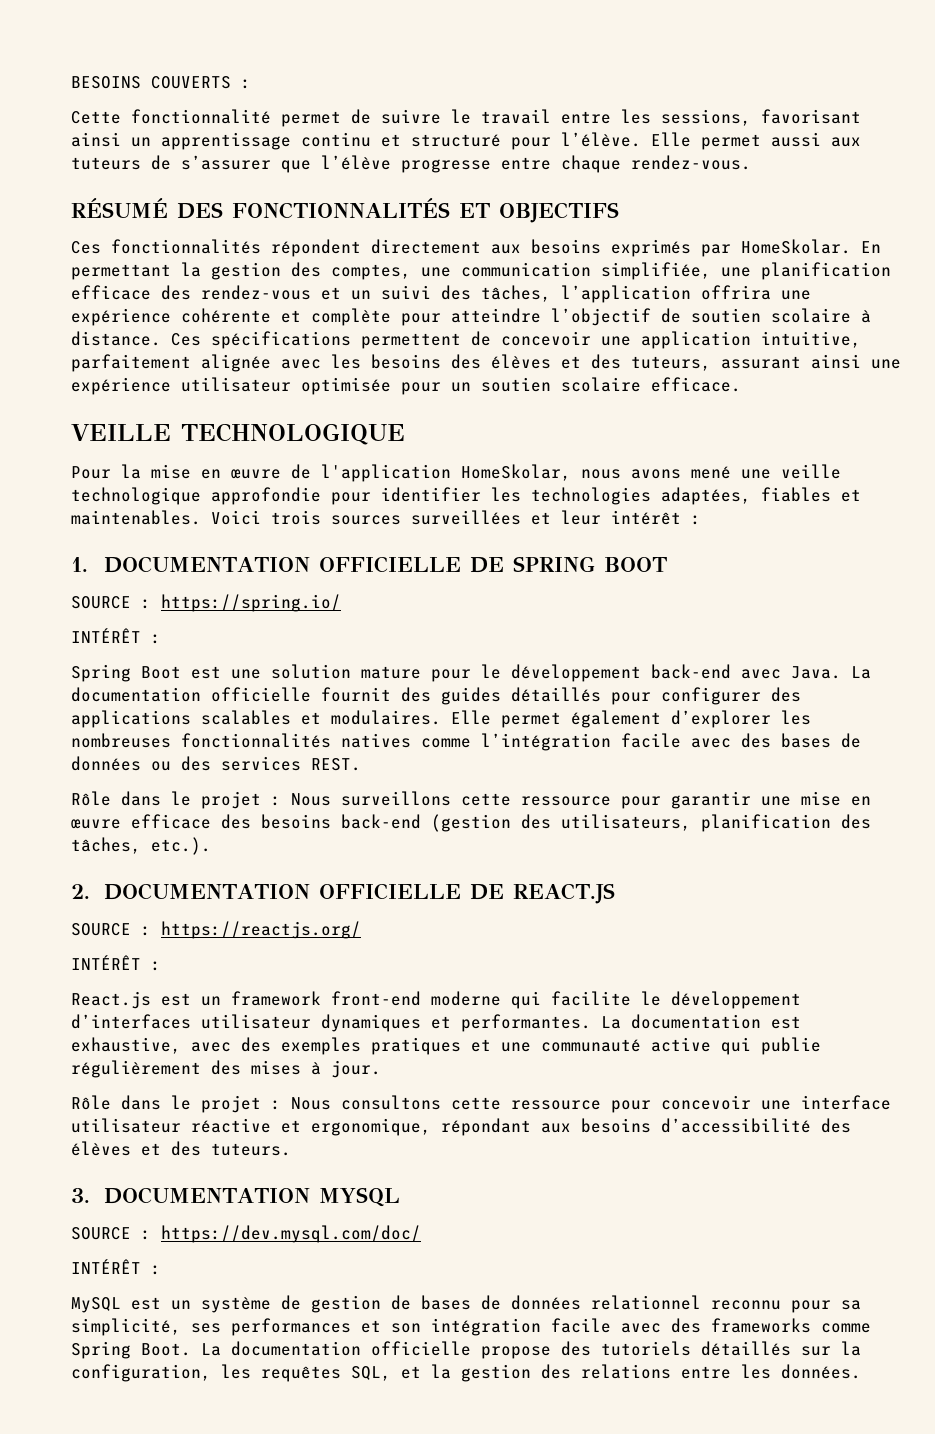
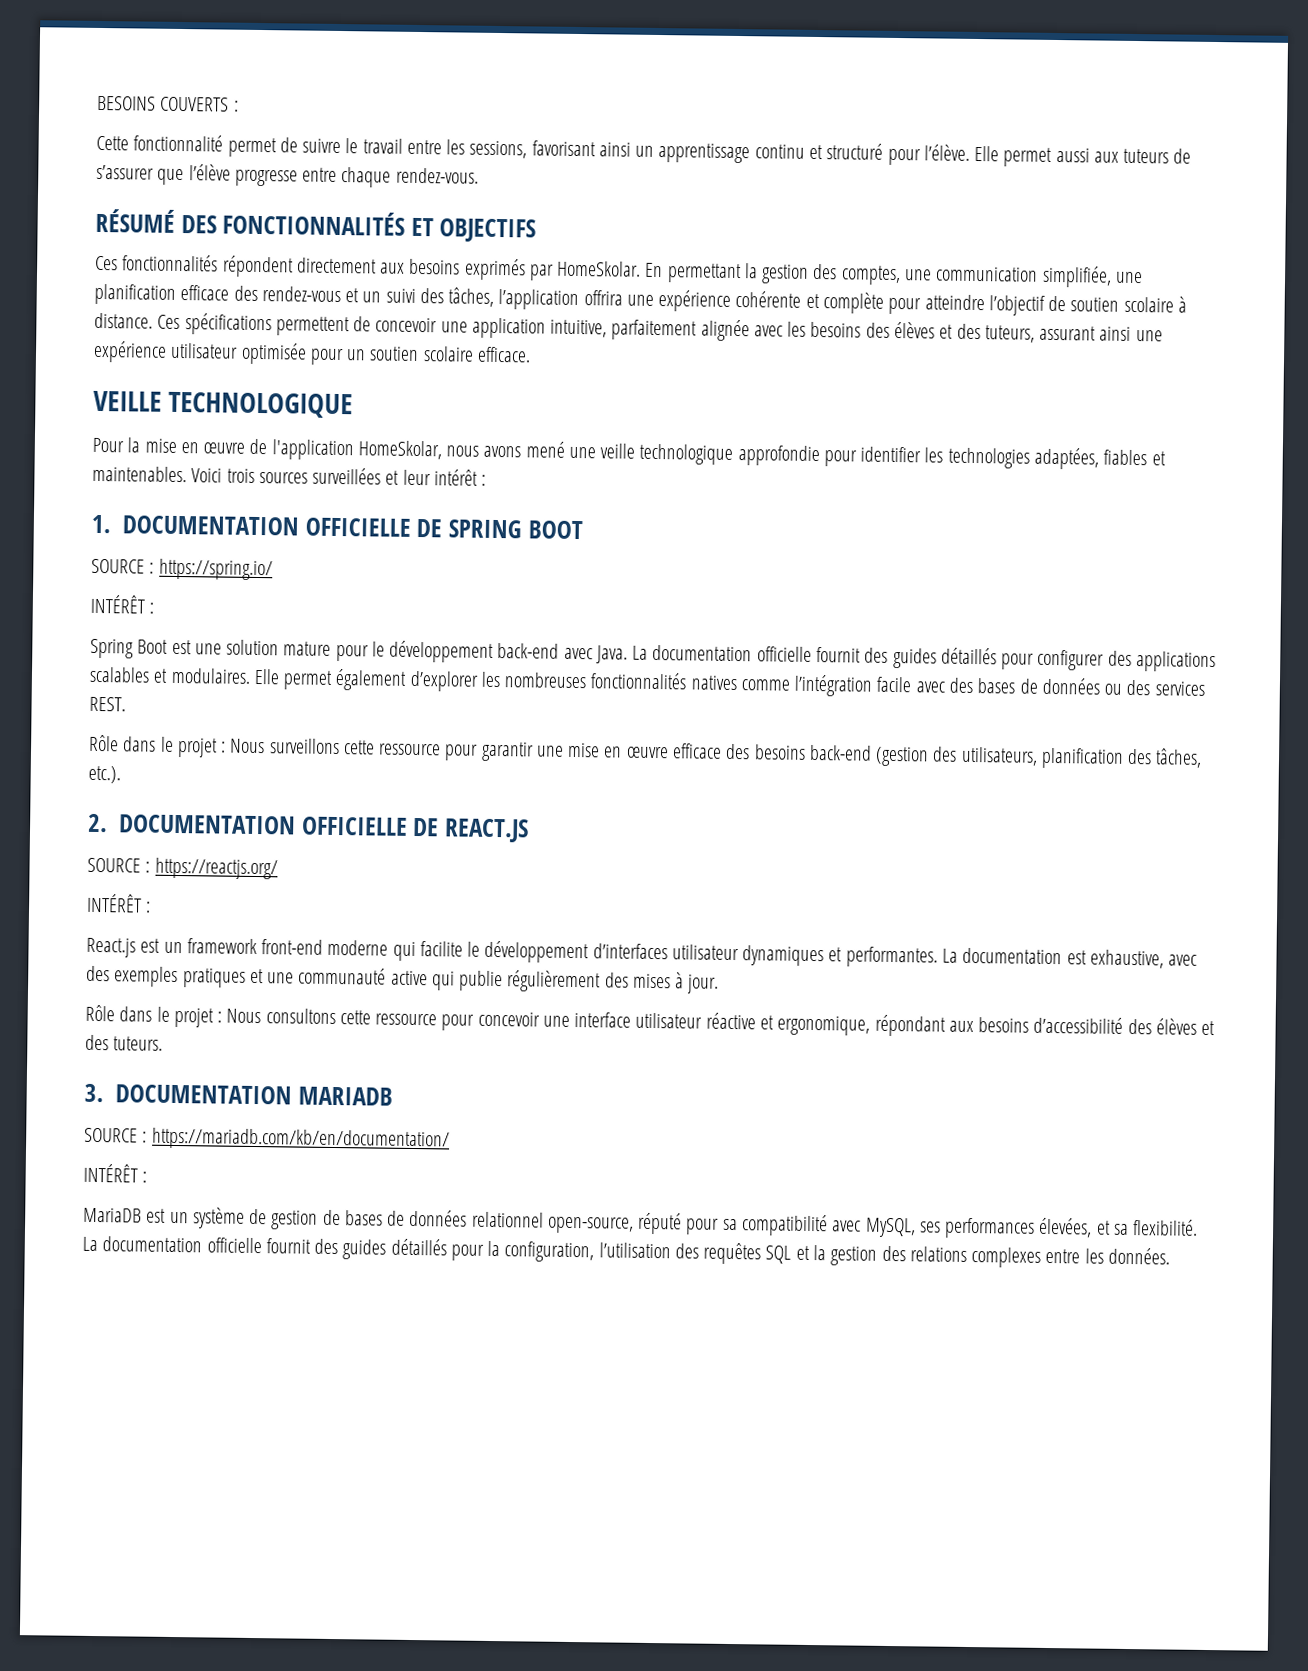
- 3. DOCUMENTATION MYSQL
- SOURCE : https://dev.mysql.com/doc/
+ 3. DOCUMENTATION MARIADB
+ SOURCE : https://mariadb.com/kb/en/documentation/
  INTÉRÊT :
- MySQL est un système de gestion de bases de données relationnel reconnu pour sa simplicité, ses performances et son intégration facile avec des frameworks comme Spring Boot. La documentation officielle propose des tutoriels détaillés sur la configuration, les requêtes SQL, et la gestion des relations entre les données.
+ MariaDB est un système de gestion de bases de données relationnel open-source, réputé pour sa compatibilité avec MySQL, ses performances élevées, et sa flexibilité. La documentation officielle fournit des guides détaillés pour la configuration, l’utilisation des requêtes SQL et la gestion des relations complexes entre les données.

